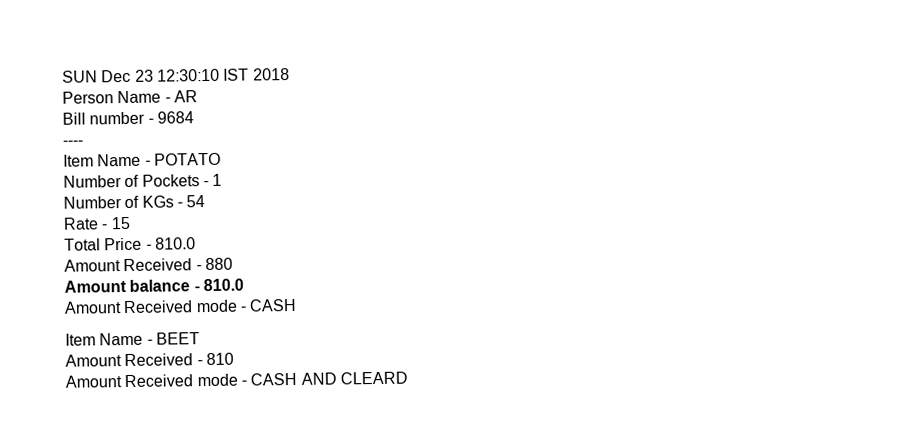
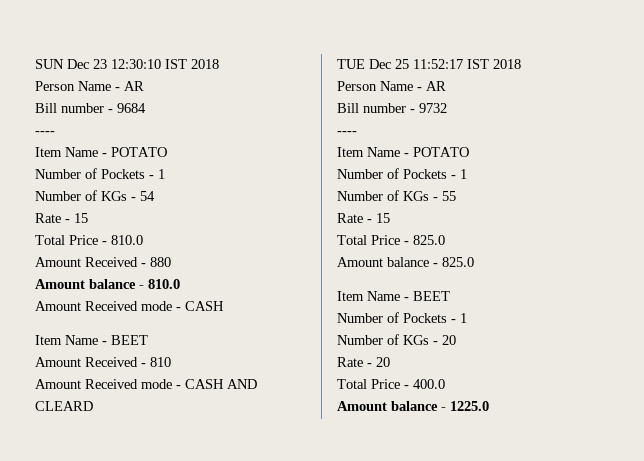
+ TUE Dec 25 11:52:17 IST 2018
+ Person Name - AR
+ Bill number - 9732
+ ----
+ Item Name - POTATO
+ Number of Pockets - 1
+ Number of KGs - 55
+ Rate - 15
+ Total Price - 825.0
+ Amount balance - 825.0
+ Item Name - BEET
+ Number of Pockets - 1
+ Number of KGs - 20
+ Rate - 20
+ Total Price - 400.0
+ Amount balance - 1225.0

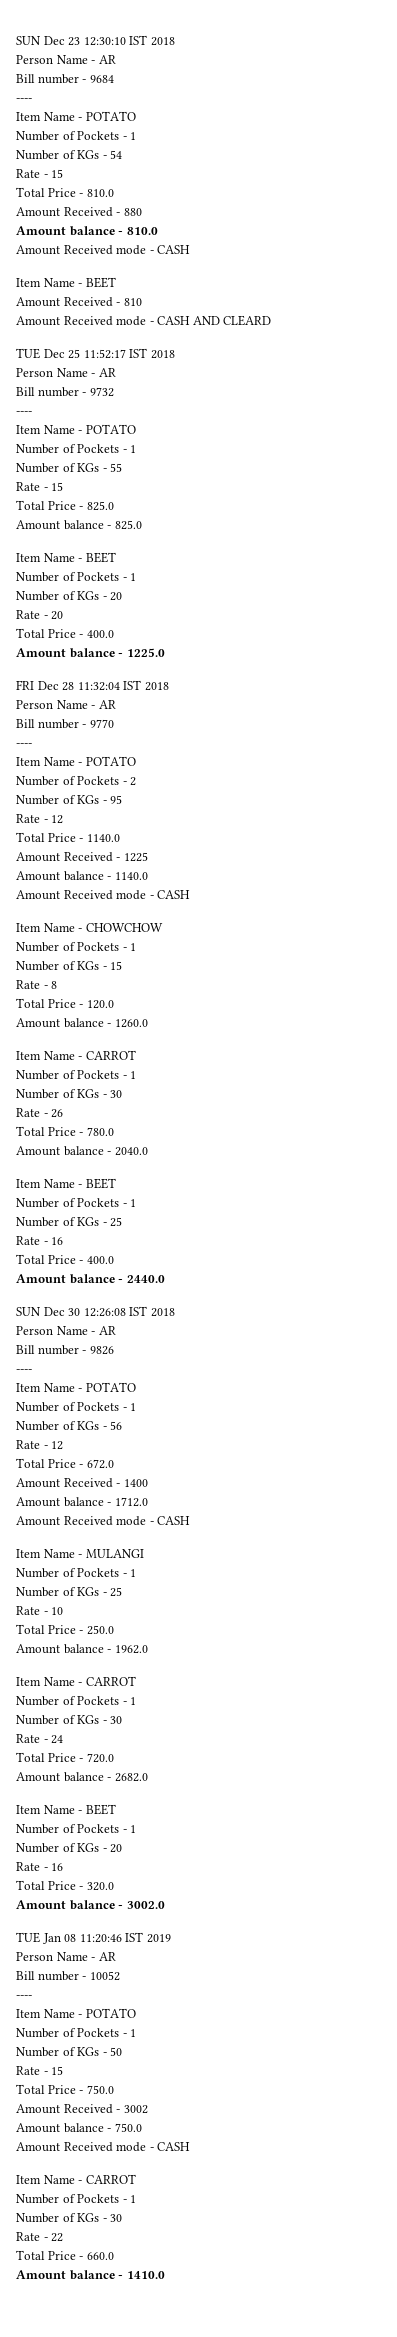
+ FRI Dec 28 11:32:04 IST 2018
+ Person Name - AR
+ Bill number - 9770
+ ----
+ Item Name - POTATO
+ Number of Pockets - 2
+ Number of KGs - 95
+ Rate - 12
+ Total Price - 1140.0
+ Amount Received - 1225
+ Amount balance - 1140.0
+ Amount Received mode - CASH
+ Item Name - CHOWCHOW
+ Number of Pockets - 1
+ Number of KGs - 15
+ Rate - 8
+ Total Price - 120.0
+ Amount balance - 1260.0
+ Item Name - CARROT
+ Number of Pockets - 1
+ Number of KGs - 30
+ Rate - 26
+ Total Price - 780.0
+ Amount balance - 2040.0
+ Item Name - BEET
+ Number of Pockets - 1
+ Number of KGs - 25
+ Rate - 16
+ Total Price - 400.0
+ Amount balance - 2440.0
+ SUN Dec 30 12:26:08 IST 2018
+ Person Name - AR
+ Bill number - 9826
+ ----
+ Item Name - POTATO
+ Number of Pockets - 1
+ Number of KGs - 56
+ Rate - 12
+ Total Price - 672.0
+ Amount Received - 1400
+ Amount balance - 1712.0
+ Amount Received mode - CASH
+ Item Name - MULANGI
+ Number of Pockets - 1
+ Number of KGs - 25
+ Rate - 10
+ Total Price - 250.0
+ Amount balance - 1962.0
+ Item Name - CARROT
+ Number of Pockets - 1
+ Number of KGs - 30
+ Rate - 24
+ Total Price - 720.0
+ Amount balance - 2682.0
+ Item Name - BEET
+ Number of Pockets - 1
+ Number of KGs - 20
+ Rate - 16
+ Total Price - 320.0
+ Amount balance - 3002.0
+ TUE Jan 08 11:20:46 IST 2019
+ Person Name - AR
+ Bill number - 10052
+ ----
+ Item Name - POTATO
+ Number of Pockets - 1
+ Number of KGs - 50
+ Rate - 15
+ Total Price - 750.0
+ Amount Received - 3002
+ Amount balance - 750.0
+ Amount Received mode - CASH
+ Item Name - CARROT
+ Number of Pockets - 1
+ Number of KGs - 30
+ Rate - 22
+ Total Price - 660.0
+ Amount balance - 1410.0

